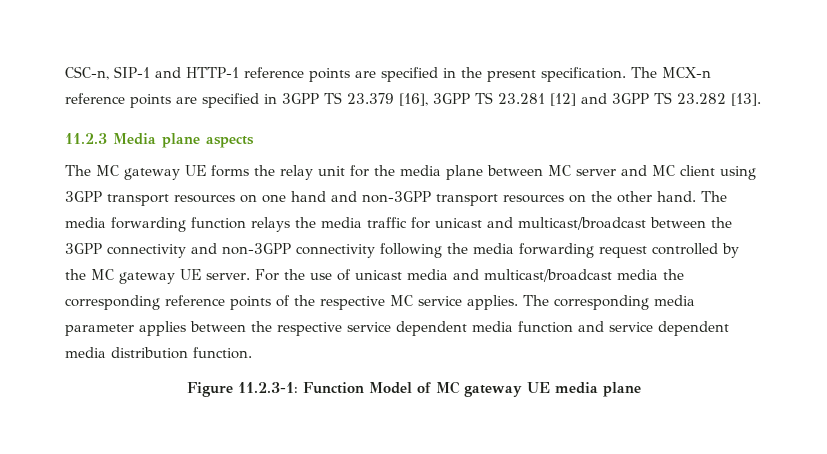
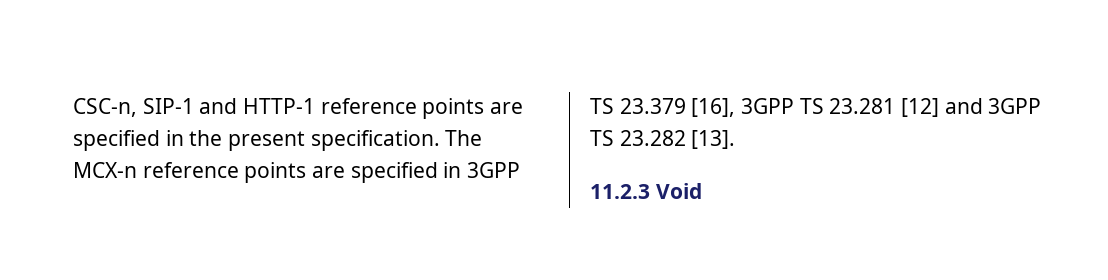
- 11.2.3 Media plane aspects
- The MC gateway UE forms the relay unit for the media plane between MC server and MC client using 3GPP transport resources on one hand and non-3GPP transport resources on the other hand. The media forwarding function relays the media traffic for unicast and multicast/broadcast between the 3GPP connectivity and non-3GPP connectivity following the media forwarding request controlled by the MC gateway UE server. For the use of unicast media and multicast/broadcast media the corresponding reference points of the respective MC service applies. The corresponding media parameter applies between the respective service dependent media function and service dependent media distribution function.
- Figure 11.2.3-1: Function Model of MC gateway UE media plane
+ 11.2.3 Void

